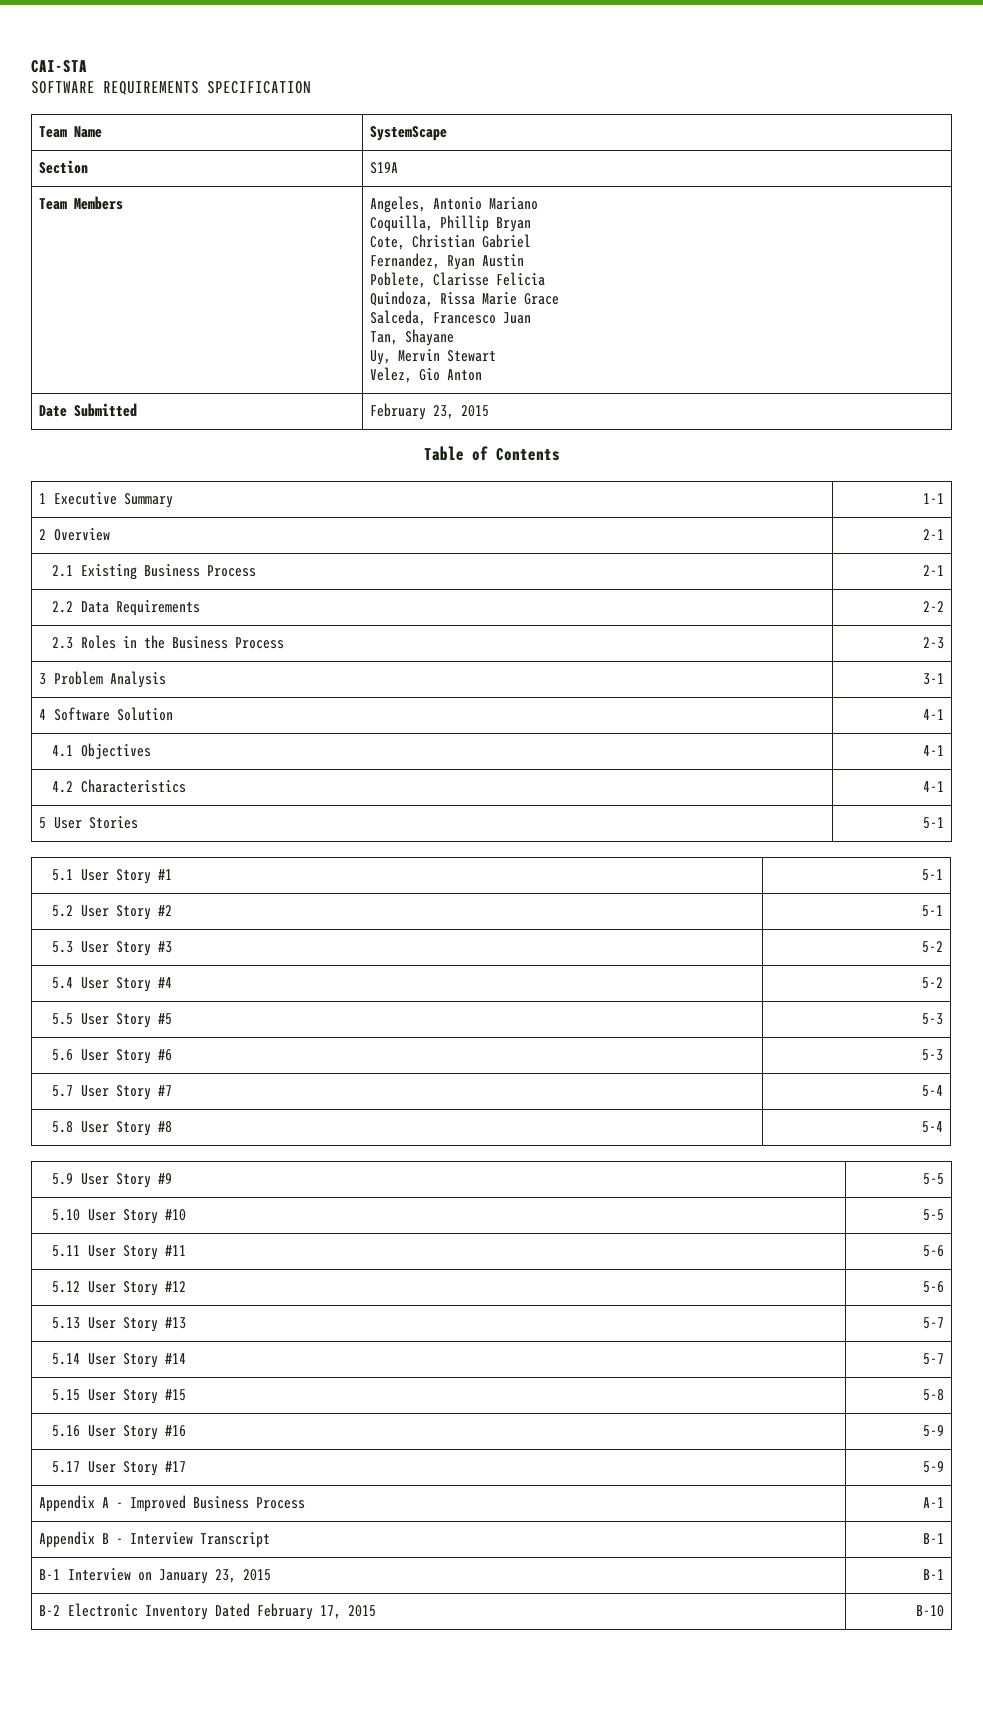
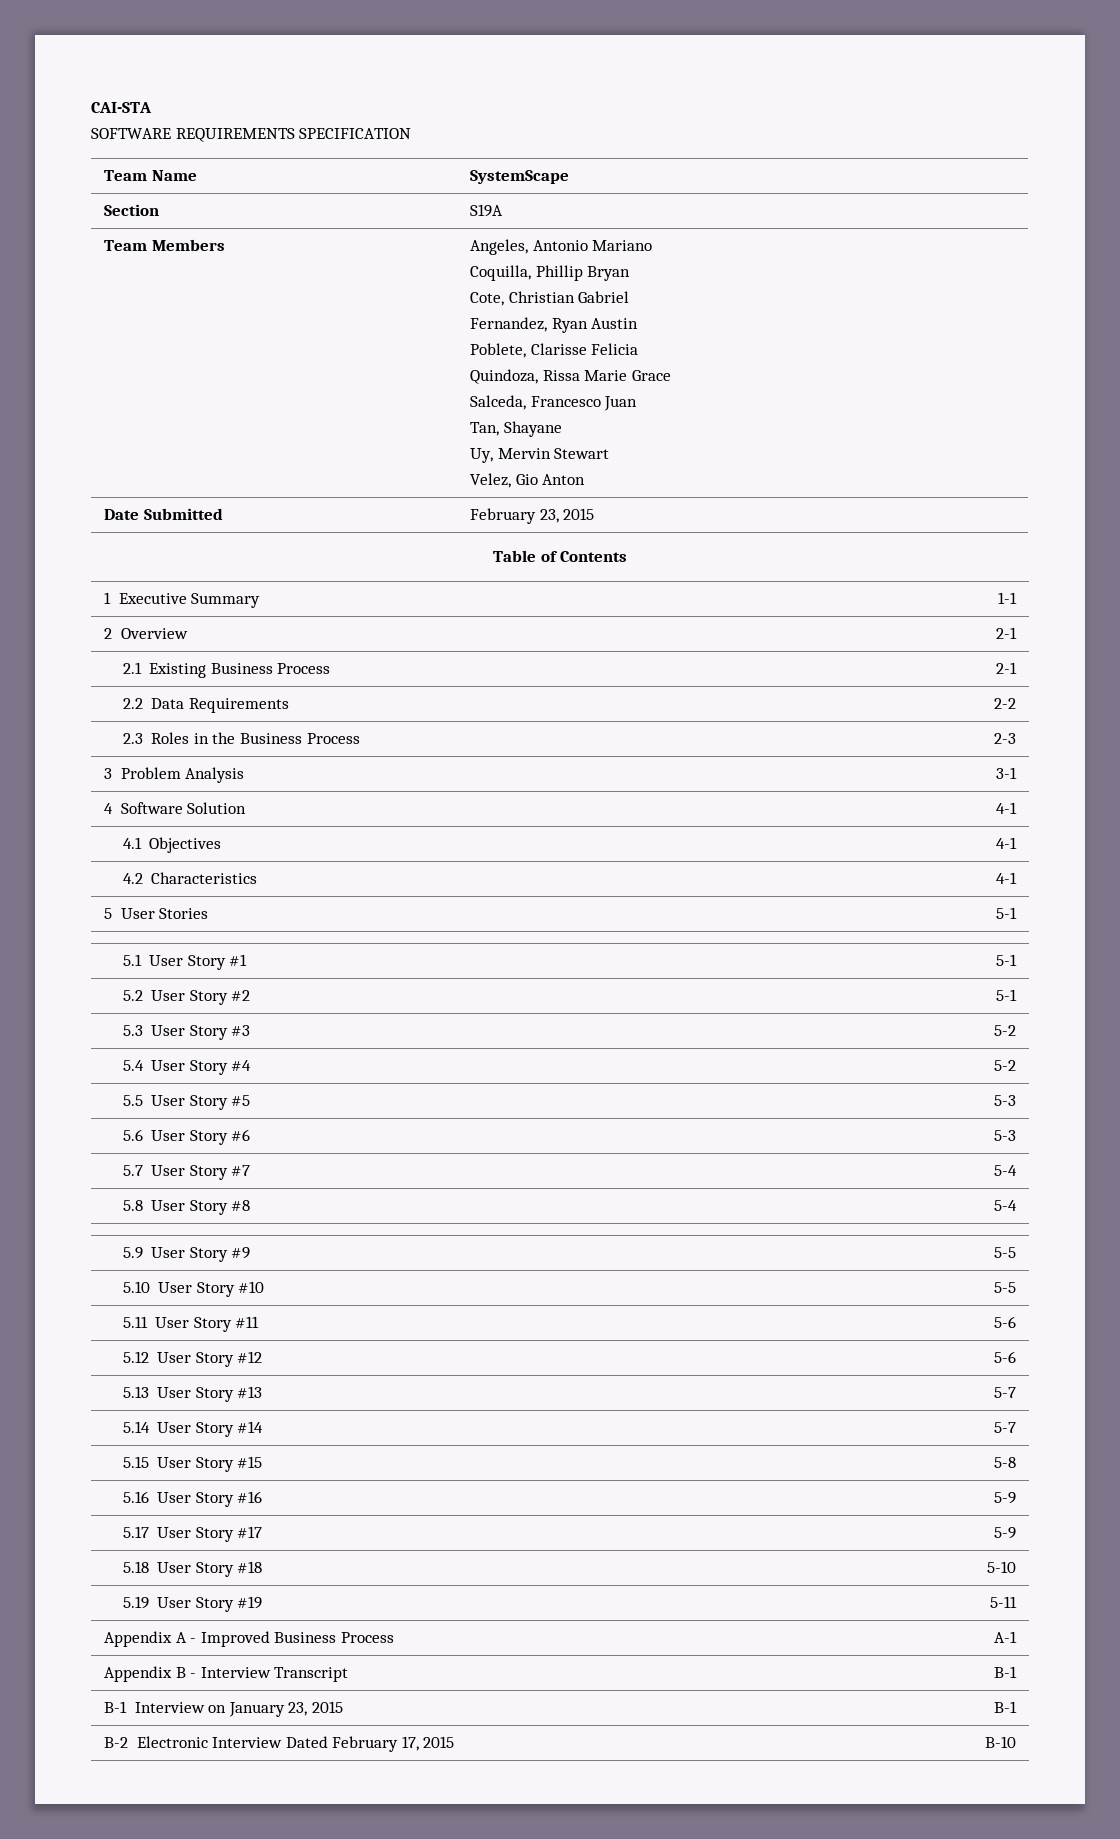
+ 5.18 User Story #18 | 5-10
+ 5.19 User Story #19 | 5-11
- B-2 Electronic Inventory Dated February 17, 2015 | B-10
+ B-2 Electronic Interview Dated February 17, 2015 | B-10

